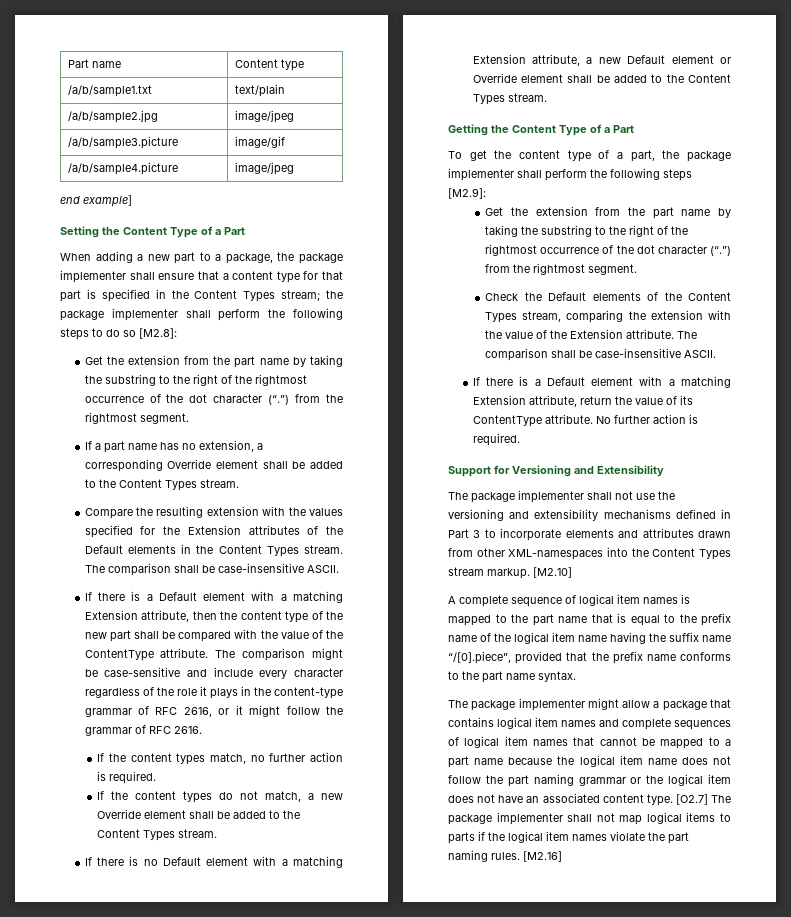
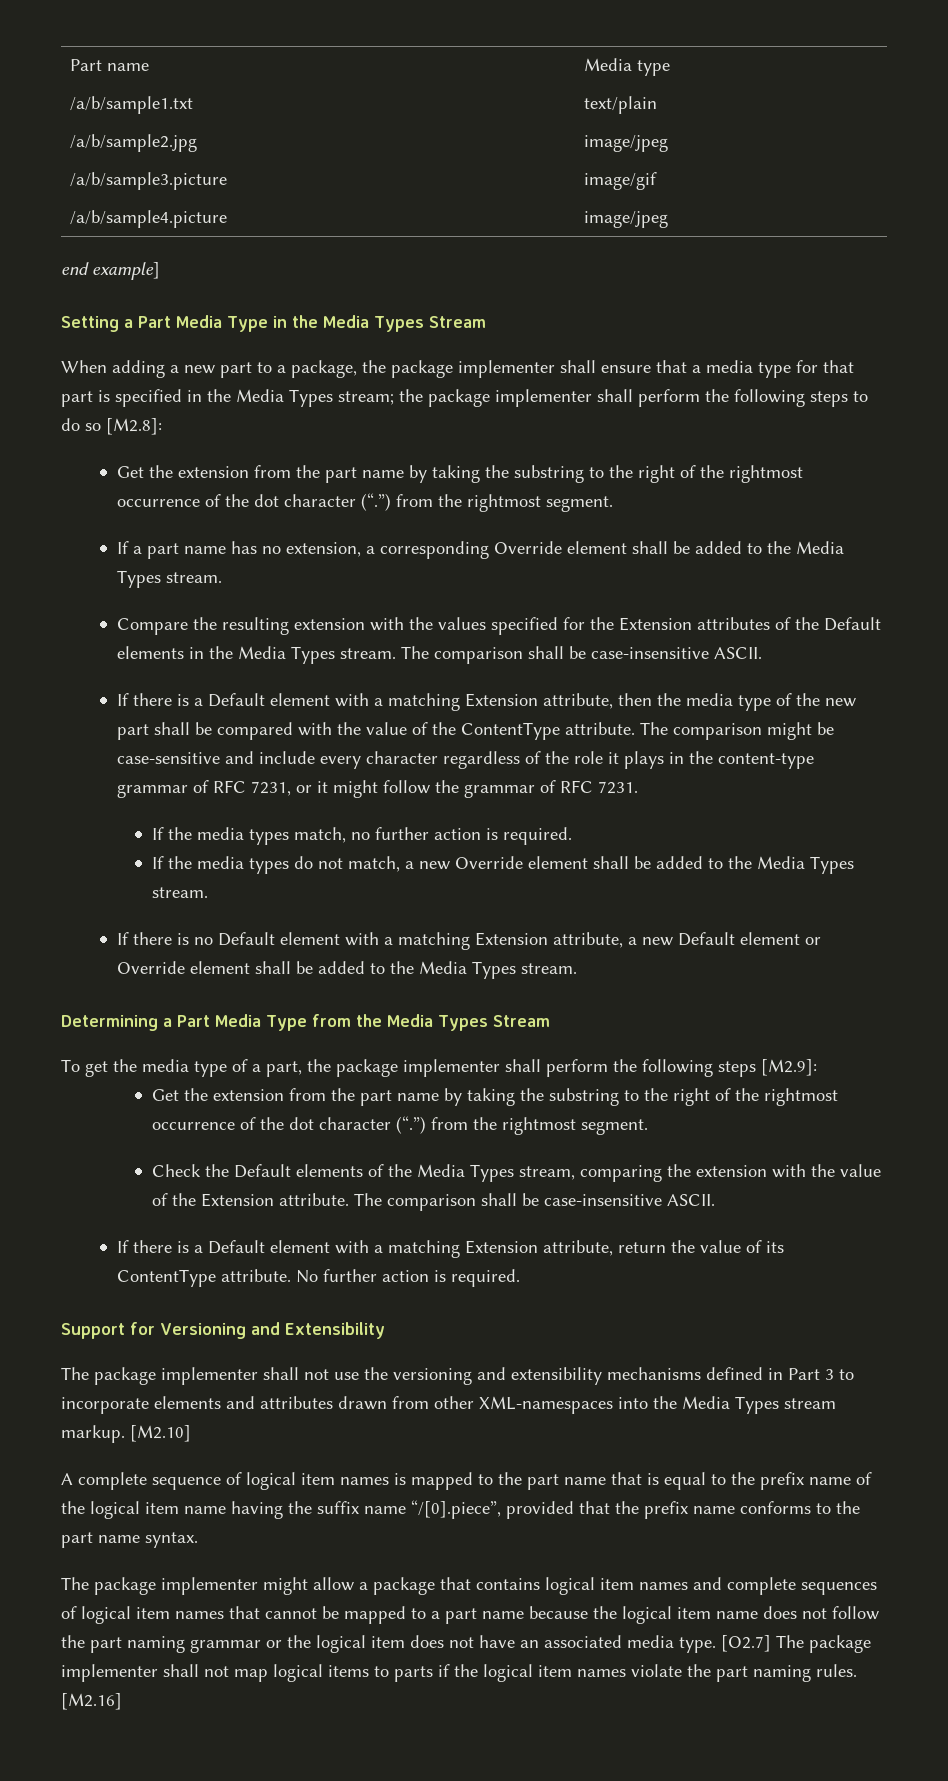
- Part name | Content type
+ Part name | Media type
- Setting the Content Type of a Part
+ Setting a Part Media Type in the Media Types Stream
- When adding a new part to a package, the package implementer shall ensure that a content type for that part is specified in the Content Types stream; the package implementer shall perform the following steps to do so [M2.8]:
+ When adding a new part to a package, the package implementer shall ensure that a media type for that part is specified in the Media Types stream; the package implementer shall perform the following steps to do so [M2.8]:
- If a part name has no extension, a corresponding Override element shall be added to the Content Types stream.
+ If a part name has no extension, a corresponding Override element shall be added to the Media Types stream.
- Compare the resulting extension with the values specified for the Extension attributes of the Default elements in the Content Types stream.
+ Compare the resulting extension with the values specified for the Extension attributes of the Default elements in the Media Types stream.
- If there is a Default element with a matching Extension attribute, then the content type of the new part shall be compared with the value of the ContentType attribute.
+ If there is a Default element with a matching Extension attribute, then the media type of the new part shall be compared with the value of the ContentType attribute.
- The comparison might be case-sensitive and include every character regardless of the role it plays in the content-type grammar of RFC 2616, or it might follow the grammar of RFC 2616.
- If the content types match, no further action is required.
+ The comparison might be case-sensitive and include every character regardless of the role it plays in the content-type grammar of RFC 7231, or it might follow the grammar of RFC 7231.
+ If the media types match, no further action is required.
- If the content types do not match, a new Override element shall be added to the Content Types stream.
+ If the media types do not match, a new Override element shall be added to the Media Types stream.
- If there is no Default element with a matching Extension attribute, a new Default element or Override element shall be added to the Content Types stream.
- Getting the Content Type of a Part
+ If there is no Default element with a matching Extension attribute, a new Default element or Override element shall be added to the Media Types stream.
+ Determining a Part Media Type from the Media Types Stream
- To get the content type of a part, the package implementer shall perform the following steps [M2.9]:
+ To get the media type of a part, the package implementer shall perform the following steps [M2.9]:
- Check the Default elements of the Content Types stream, comparing the extension with the value of the Extension attribute.
+ Check the Default elements of the Media Types stream, comparing the extension with the value of the Extension attribute.
- The package implementer shall not use the versioning and extensibility mechanisms defined in Part 3 to incorporate elements and attributes drawn from other XML-namespaces into the Content Types stream markup.
+ The package implementer shall not use the versioning and extensibility mechanisms defined in Part 3 to incorporate elements and attributes drawn from other XML-namespaces into the Media Types stream markup.
- The package implementer might allow a package that contains logical item names and complete sequences of logical item names that cannot be mapped to a part name because the logical item name does not follow the part naming grammar or the logical item does not have an associated content type.
+ The package implementer might allow a package that contains logical item names and complete sequences of logical item names that cannot be mapped to a part name because the logical item name does not follow the part naming grammar or the logical item does not have an associated media type.

